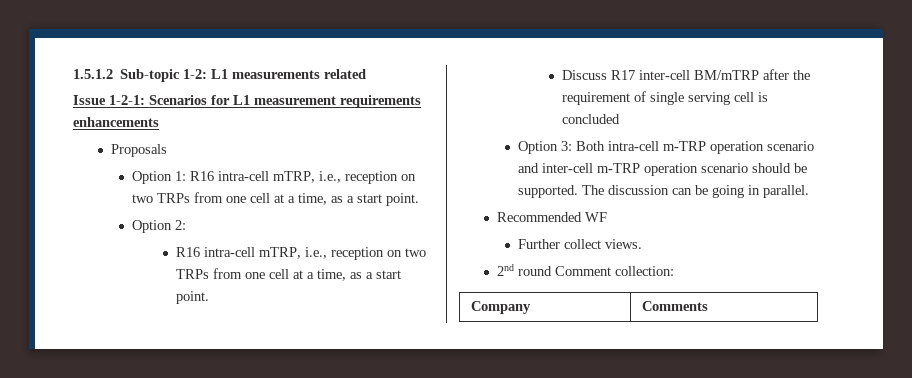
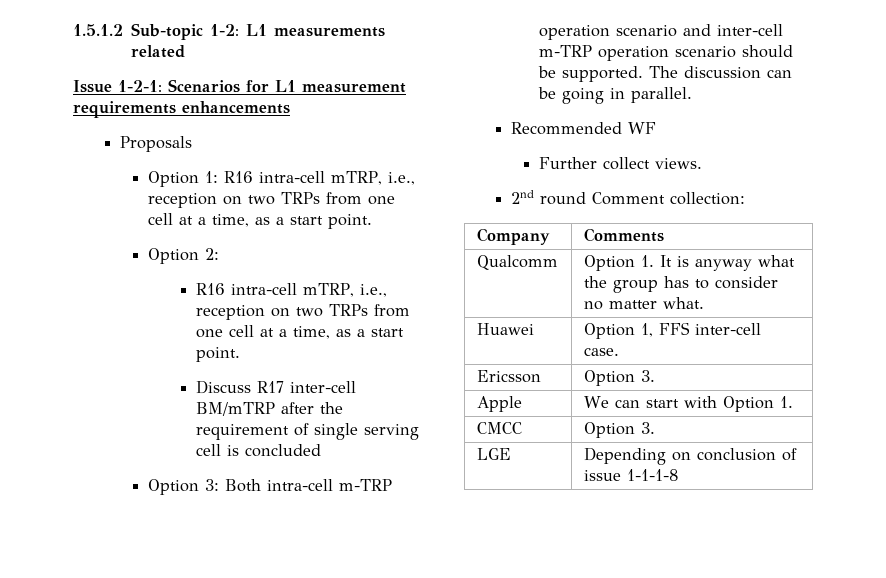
+ Qualcomm | Option 1. It is anyway what the group has to consider no matter what.
+ Huawei | Option 1, FFS inter-cell case.
+ Ericsson | Option 3.
+ Apple | We can start with Option 1.
+ CMCC | Option 3.
+ LGE | Depending on conclusion of issue 1-1-1-8

